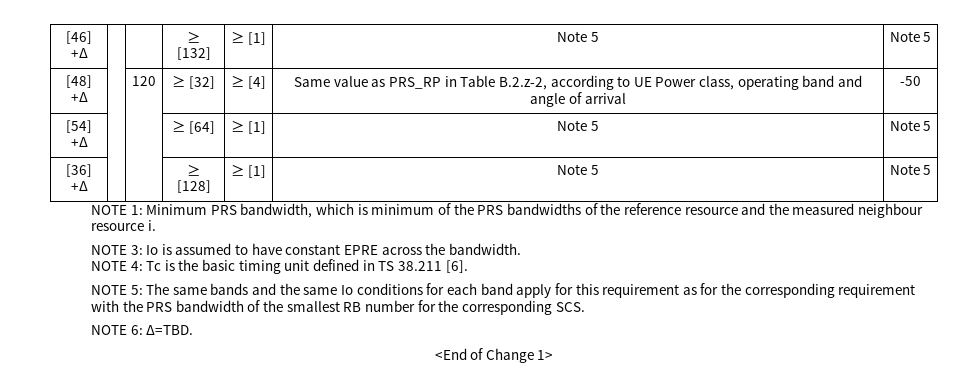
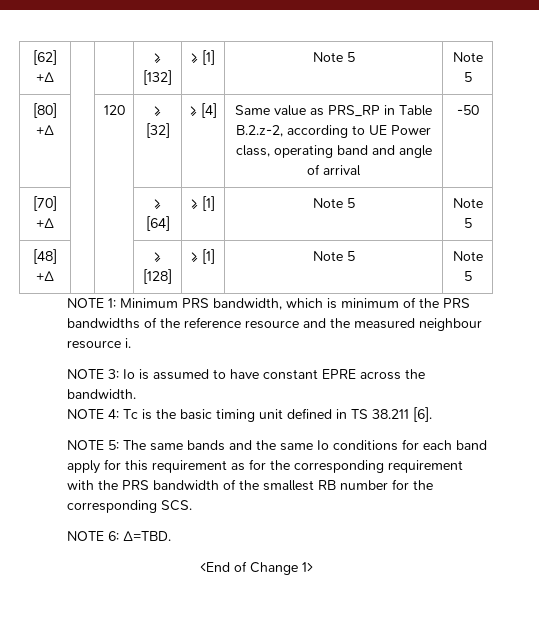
- [46] +Δ | | | ≥ [132] | ≥ [1] | Note 5 | Note 5
+ [62] +Δ | | | ≥ [132] | ≥ [1] | Note 5 | Note 5
- [48] +Δ | | 120 | ≥ [32] | ≥ [4] | Same value as PRS_RP in Table B.2.z-2, according to UE Power class, operating band and angle of arrival | -50
+ [80] +Δ | | 120 | ≥ [32] | ≥ [4] | Same value as PRS_RP in Table B.2.z-2, according to UE Power class, operating band and angle of arrival | -50
- [54] +Δ | | | ≥ [64] | ≥ [1] | Note 5 | Note 5
+ [70] +Δ | | | ≥ [64] | ≥ [1] | Note 5 | Note 5
- [36] +Δ | | | ≥ [128] | ≥ [1] | Note 5 | Note 5
+ [48] +Δ | | | ≥ [128] | ≥ [1] | Note 5 | Note 5

